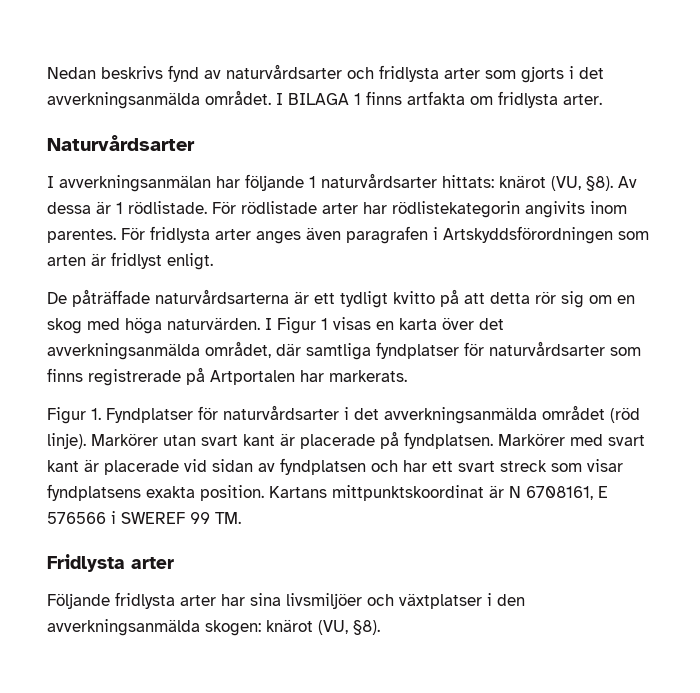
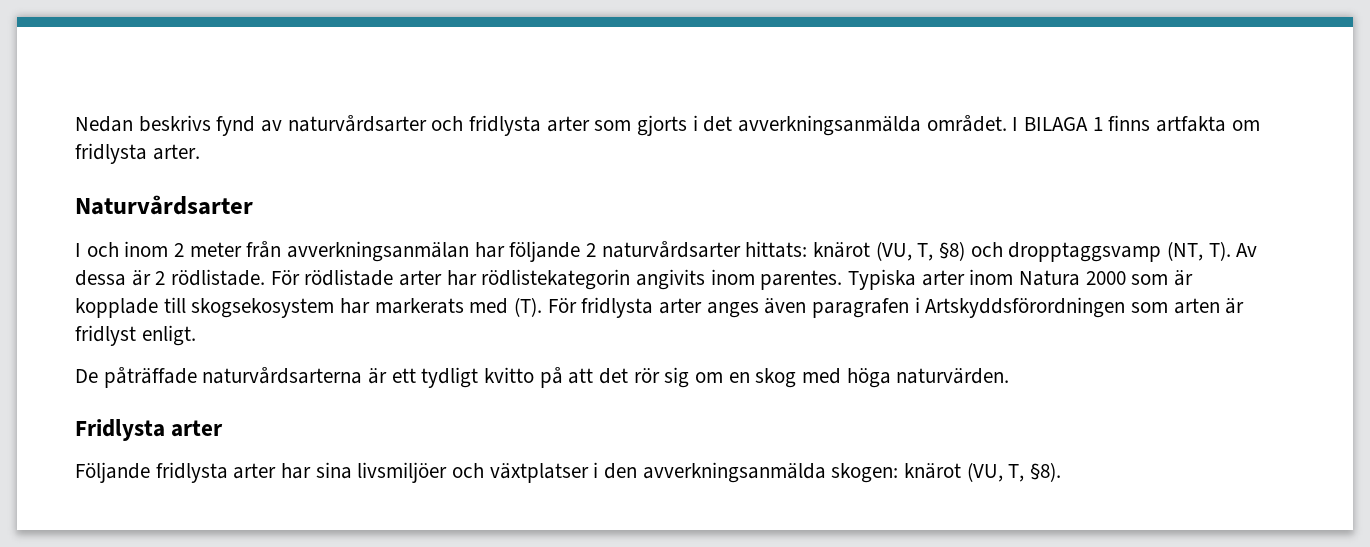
- I avverkningsanmälan har följande 1 naturvårdsarter hittats: knärot (VU, §8). Av dessa är 1 rödlistade.
+ I och inom 2 meter från avverkningsanmälan har följande 2 naturvårdsarter hittats: knärot (VU, T, §8) och dropptaggsvamp (NT, T). Av dessa är 2 rödlistade.
- För fridlysta arter anges även paragrafen i Artskyddsförordningen som arten är fridlyst enligt.
+ Typiska arter inom Natura 2000 som är kopplade till skogsekosystem har markerats med (T). För fridlysta arter anges även paragrafen i Artskyddsförordningen som arten är fridlyst enligt.
- De påträffade naturvårdsarterna är ett tydligt kvitto på att detta rör sig om en skog med höga naturvärden. I Figur 1 visas en karta över det avverkningsanmälda området, där samtliga fyndplatser för naturvårdsarter som finns registrerade på Artportalen har markerats.
- Figur 1. Fyndplatser för naturvårdsarter i det avverkningsanmälda området (röd linje). Markörer utan svart kant är placerade på fyndplatsen. Markörer med svart kant är placerade vid sidan av fyndplatsen och har ett svart streck som visar fyndplatsens exakta position. Kartans mittpunktskoordinat är N 6708161, E 576566 i SWEREF 99 TM.
+ De påträffade naturvårdsarterna är ett tydligt kvitto på att det rör sig om en skog med höga naturvärden.
- Följande fridlysta arter har sina livsmiljöer och växtplatser i den avverkningsanmälda skogen: knärot (VU, §8).
+ Följande fridlysta arter har sina livsmiljöer och växtplatser i den avverkningsanmälda skogen: knärot (VU, T, §8).

